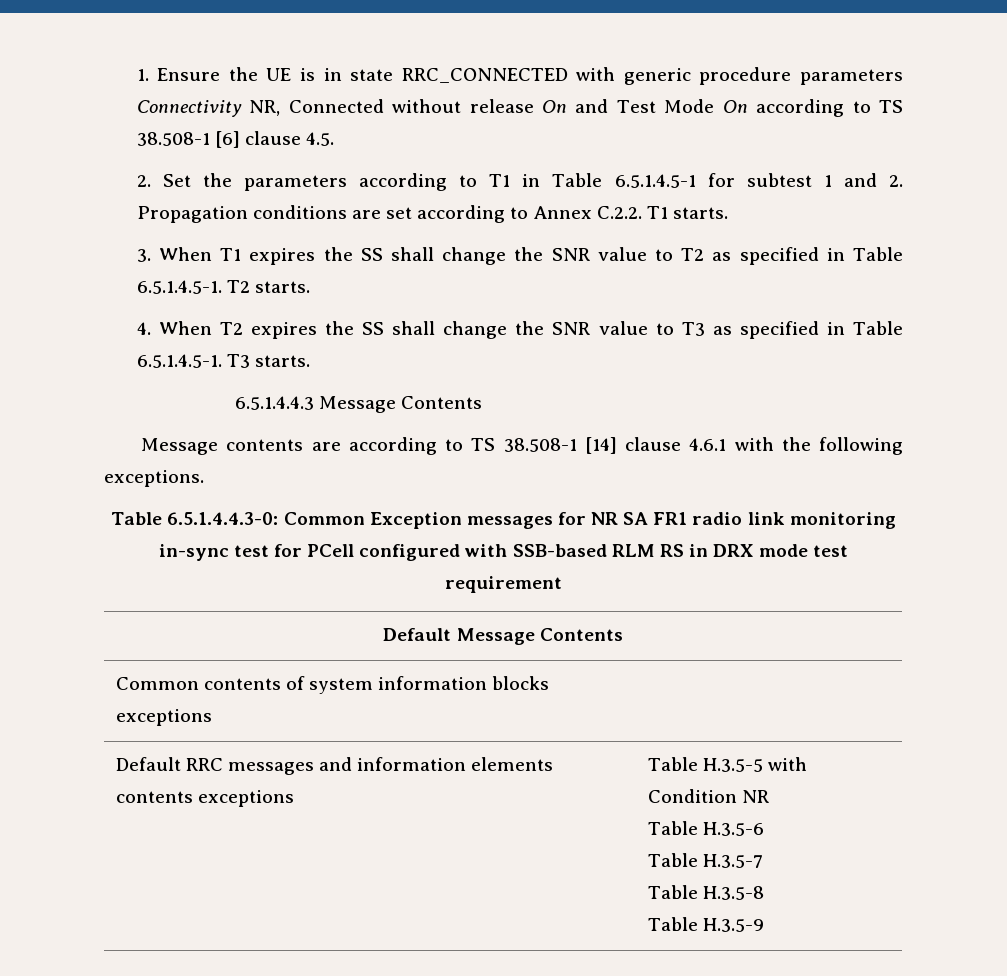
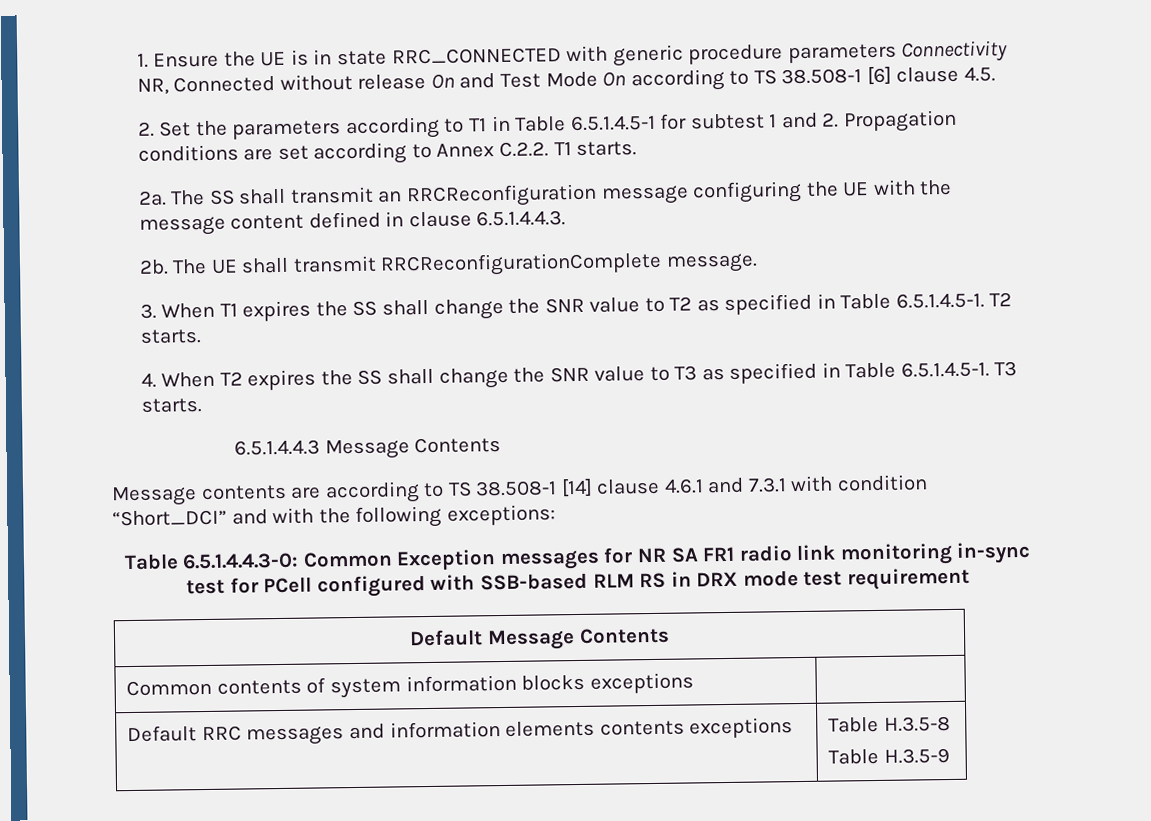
+ 2a. The SS shall transmit an RRCReconfiguration message configuring the UE with the message content defined in clause 6.5.1.4.4.3.
+ 2b. The UE shall transmit RRCReconfigurationComplete message.
- Message contents are according to TS 38.508-1 [14] clause 4.6.1 with the following exceptions.
+ Message contents are according to TS 38.508-1 [14] clause 4.6.1 and 7.3.1 with condition “Short_DCI” and with the following exceptions:
- Default RRC messages and information elements contents exceptions | Table H.3.5-5 with Condition NR
- Table H.3.5-6
- Table H.3.5-7
- Table H.3.5-8
+ Default RRC messages and information elements contents exceptions | Table H.3.5-8

